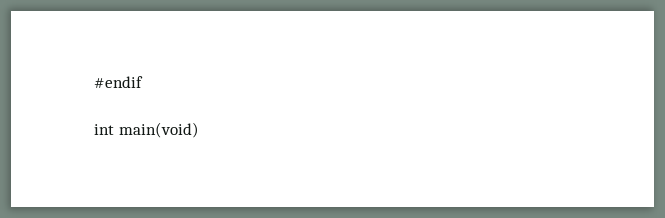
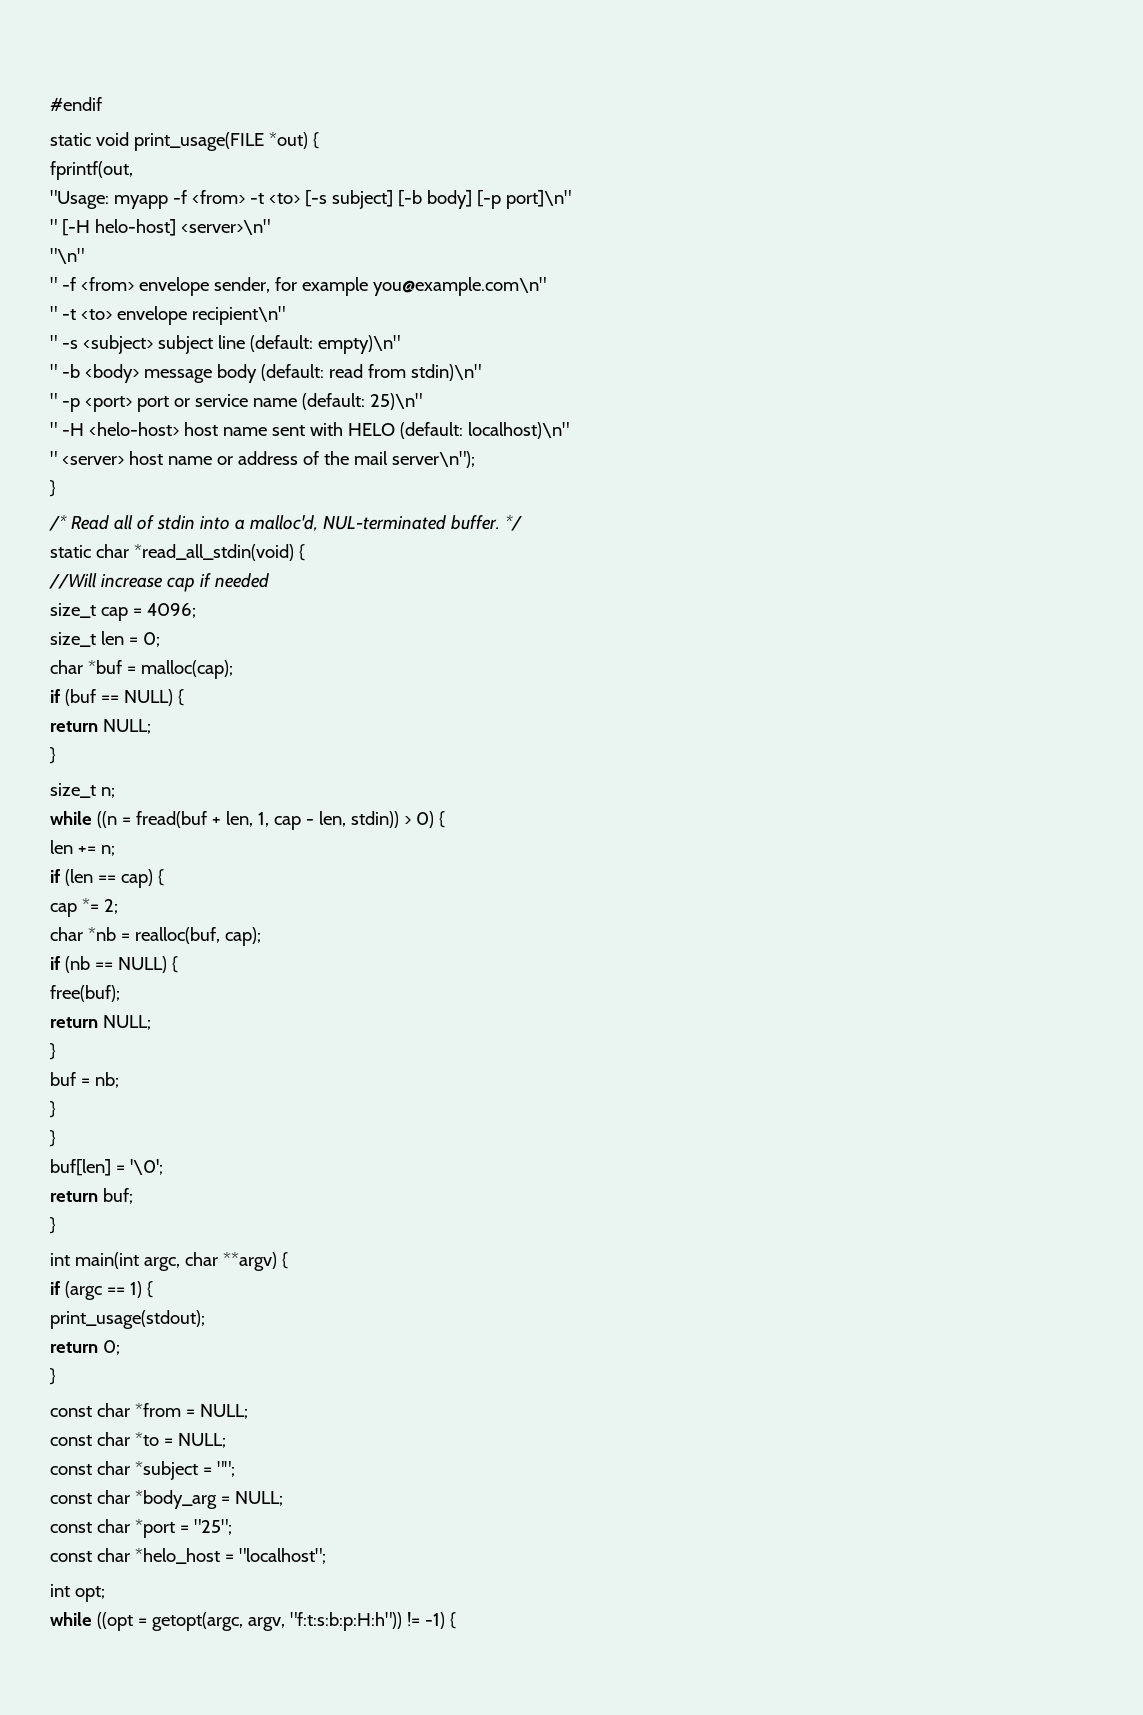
- int main(void)
+ static void print_usage(FILE *out) {
+ fprintf(out,
+ "Usage: myapp -f <from> -t <to> [-s subject] [-b body] [-p port]\n"
+ " [-H helo-host] <server>\n"
+ "\n"
+ " -f <from> envelope sender, for example you@example.com\n"
+ " -t <to> envelope recipient\n"
+ " -s <subject> subject line (default: empty)\n"
+ " -b <body> message body (default: read from stdin)\n"
+ " -p <port> port or service name (default: 25)\n"
+ " -H <helo-host> host name sent with HELO (default: localhost)\n"
+ " <server> host name or address of the mail server\n");
+ }
+ /* Read all of stdin into a malloc'd, NUL-terminated buffer. */
+ static char *read_all_stdin(void) {
+ //Will increase cap if needed
+ size_t cap = 4096;
+ size_t len = 0;
+ char *buf = malloc(cap);
+ if (buf == NULL) {
+ return NULL;
+ }
+ size_t n;
+ while ((n = fread(buf + len, 1, cap - len, stdin)) > 0) {
+ len += n;
+ if (len == cap) {
+ cap *= 2;
+ char *nb = realloc(buf, cap);
+ if (nb == NULL) {
+ free(buf);
+ return NULL;
+ }
+ buf = nb;
+ }
+ }
+ buf[len] = '\0';
+ return buf;
+ }
+ int main(int argc, char **argv) {
+ if (argc == 1) {
+ print_usage(stdout);
+ return 0;
+ }
+ const char *from = NULL;
+ const char *to = NULL;
+ const char *subject = "";
+ const char *body_arg = NULL;
+ const char *port = "25";
+ const char *helo_host = "localhost";
+ int opt;
+ while ((opt = getopt(argc, argv, "f:t:s:b:p:H:h")) != -1) {

